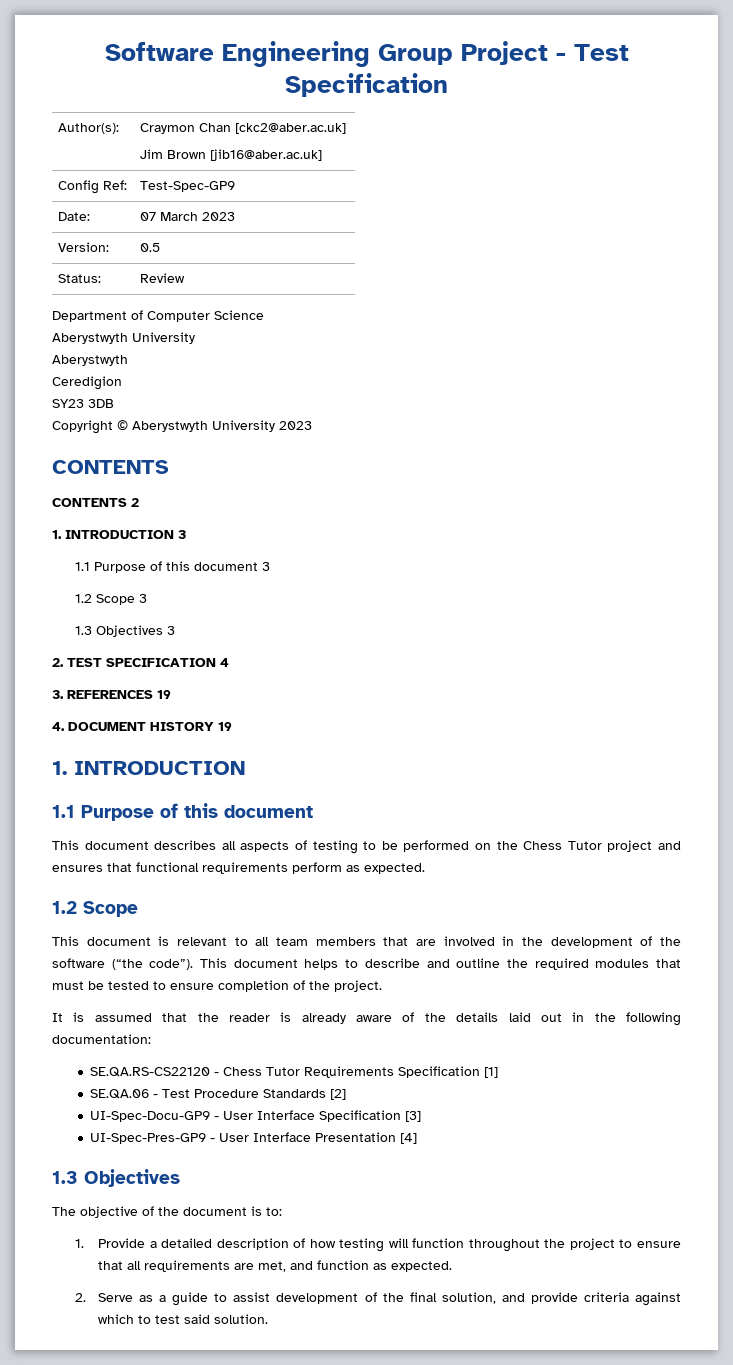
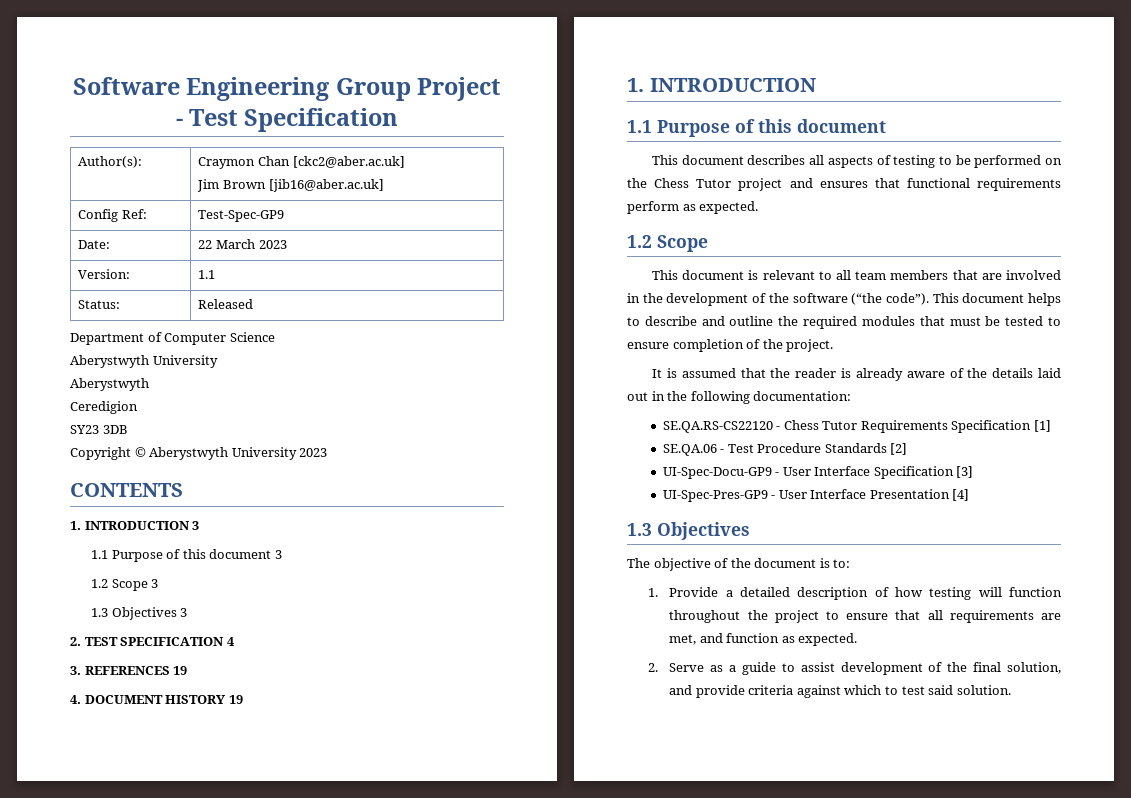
- Date: | 07 March 2023
+ Date: | 22 March 2023
- Version: | 0.5
+ Version: | 1.1
- Status: | Review
+ Status: | Released
- CONTENTS 2

